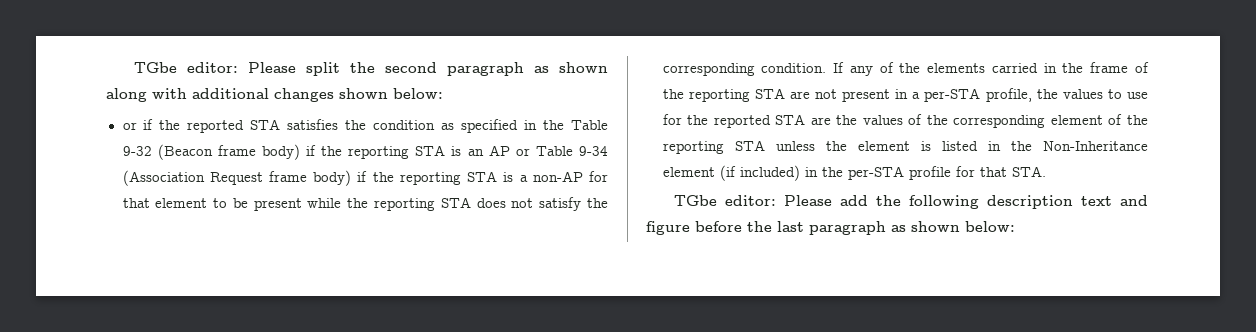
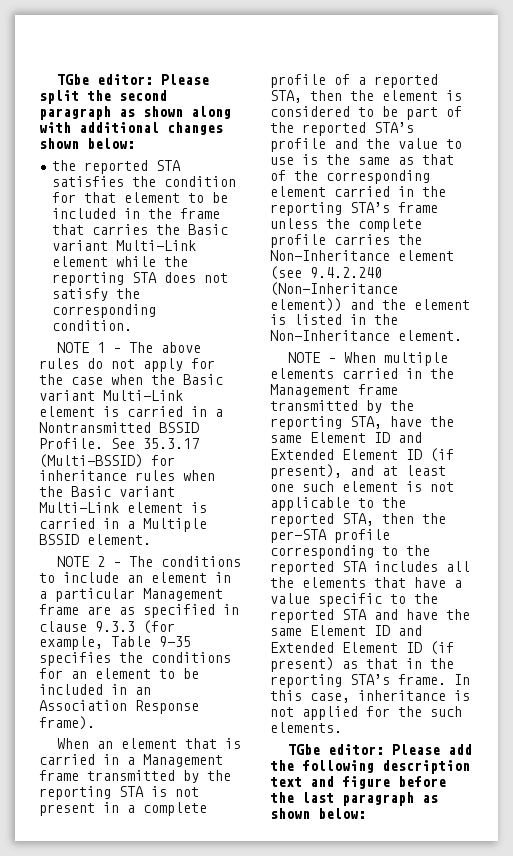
- or if the reported STA satisfies the condition as specified in the Table 9-32 (Beacon frame body) if the reporting STA is an AP or Table 9-34 (Association Request frame body) if the reporting STA is a non-AP for that element to be present while the reporting STA does not satisfy the corresponding condition. If any of the elements carried in the frame of the reporting STA are not present in a per-STA profile, the values to use for the reported STA are the values of the corresponding element of the reporting STA unless the element is listed in the Non-Inheritance element (if included) in the per-STA profile for that STA.
+ the reported STA satisfies the condition for that element to be included in the frame that carries the Basic variant Multi-Link element while the reporting STA does not satisfy the corresponding condition.
+ NOTE 1 – The above rules do not apply for the case when the Basic variant Multi-Link element is carried in a Nontransmitted BSSID Profile. See 35.3.17 (Multi-BSSID) for inheritance rules when the Basic variant Multi-Link element is carried in a Multiple BSSID element.
+ NOTE 2 – The conditions to include an element in a particular Management frame are as specified in clause 9.3.3 (for example, Table 9-35 specifies the conditions for an element to be included in an Association Response frame).
+ When an element that is carried in a Management frame transmitted by the reporting STA is not present in a complete profile of a reported STA, then the element is considered to be part of the reported STA’s profile and the value to use is the same as that of the corresponding element carried in the reporting STA’s frame unless the complete profile carries the Non-Inheritance element (see 9.4.2.240 (Non-Inheritance element)) and the element is listed in the Non-Inheritance element.
+ NOTE – When multiple elements carried in the Management frame transmitted by the reporting STA, have the same Element ID and Extended Element ID (if present), and at least one such element is not applicable to the reported STA, then the per-STA profile corresponding to the reported STA includes all the elements that have a value specific to the reported STA and have the same Element ID and Extended Element ID (if present) as that in the reporting STA’s frame. In this case, inheritance is not applied for the such elements.

